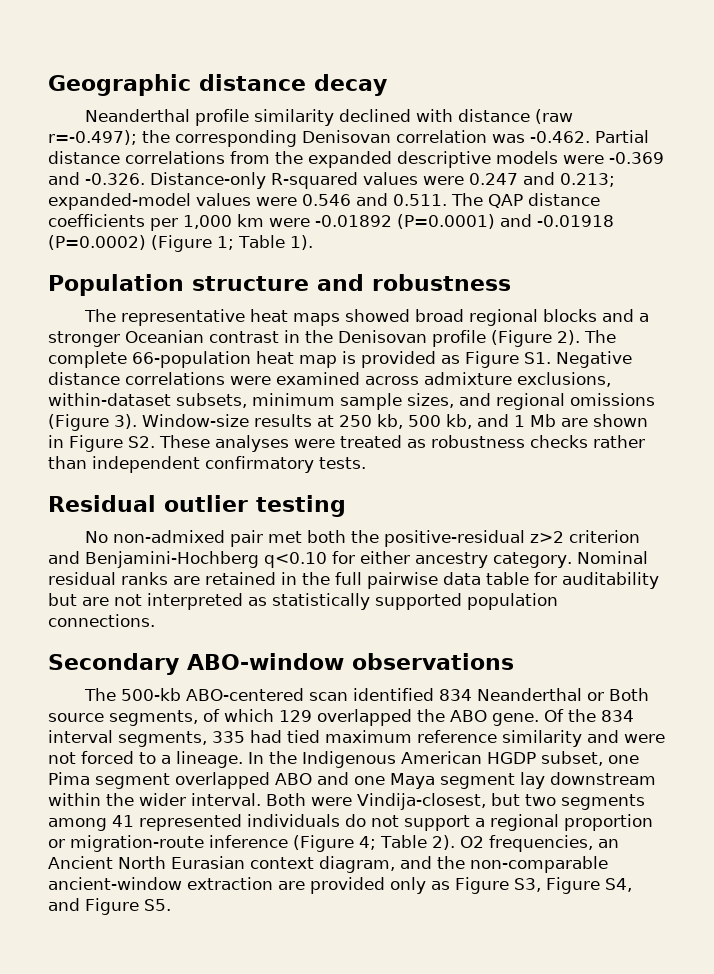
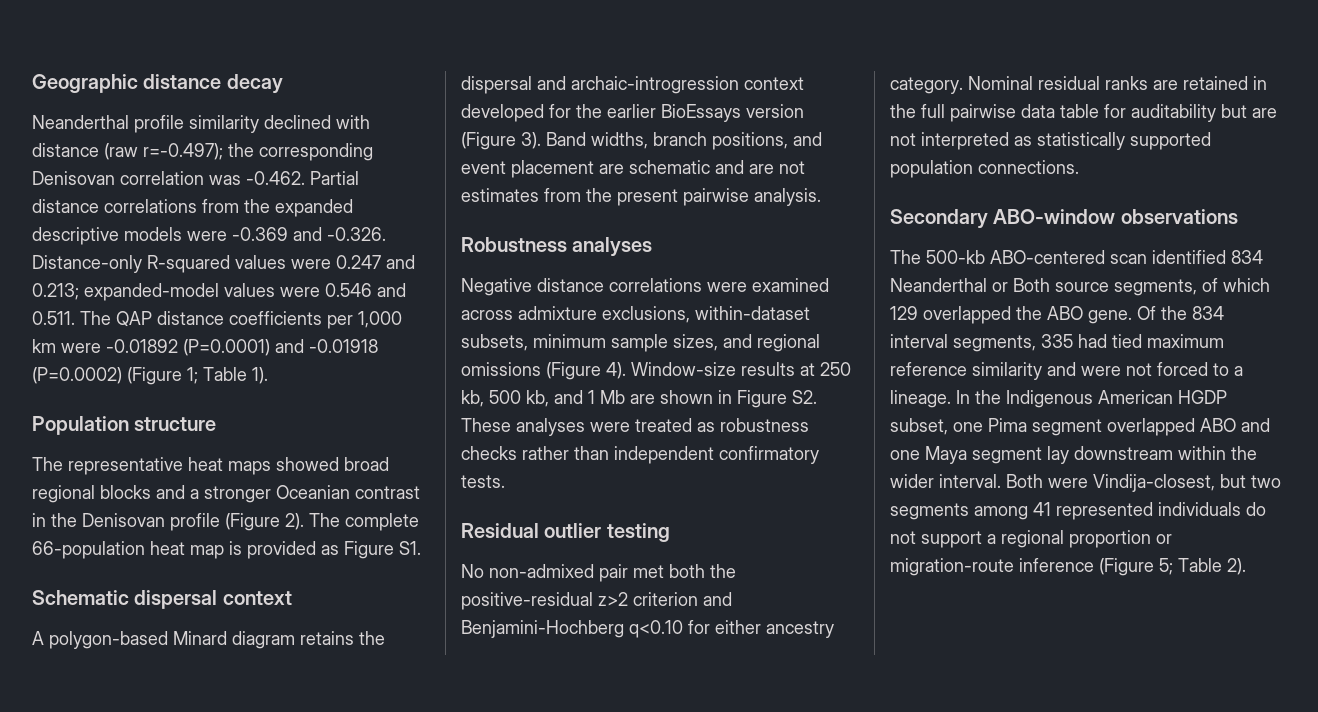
- Population structure and robustness
+ Population structure
- The complete 66-population heat map is provided as Figure S1. Negative distance correlations were examined across admixture exclusions, within-dataset subsets, minimum sample sizes, and regional omissions (Figure 3).
+ The complete 66-population heat map is provided as Figure S1.
+ Schematic dispersal context
+ A polygon-based Minard diagram retains the dispersal and archaic-introgression context developed for the earlier BioEssays version (Figure 3). Band widths, branch positions, and event placement are schematic and are not estimates from the present pairwise analysis.
+ Robustness analyses
+ Negative distance correlations were examined across admixture exclusions, within-dataset subsets, minimum sample sizes, and regional omissions (Figure 4).
- Both were Vindija-closest, but two segments among 41 represented individuals do not support a regional proportion or migration-route inference (Figure 4; Table 2). O2 frequencies, an Ancient North Eurasian context diagram, and the non-comparable ancient-window extraction are provided only as Figure S3, Figure S4, and Figure S5.
+ Both were Vindija-closest, but two segments among 41 represented individuals do not support a regional proportion or migration-route inference (Figure 5; Table 2).

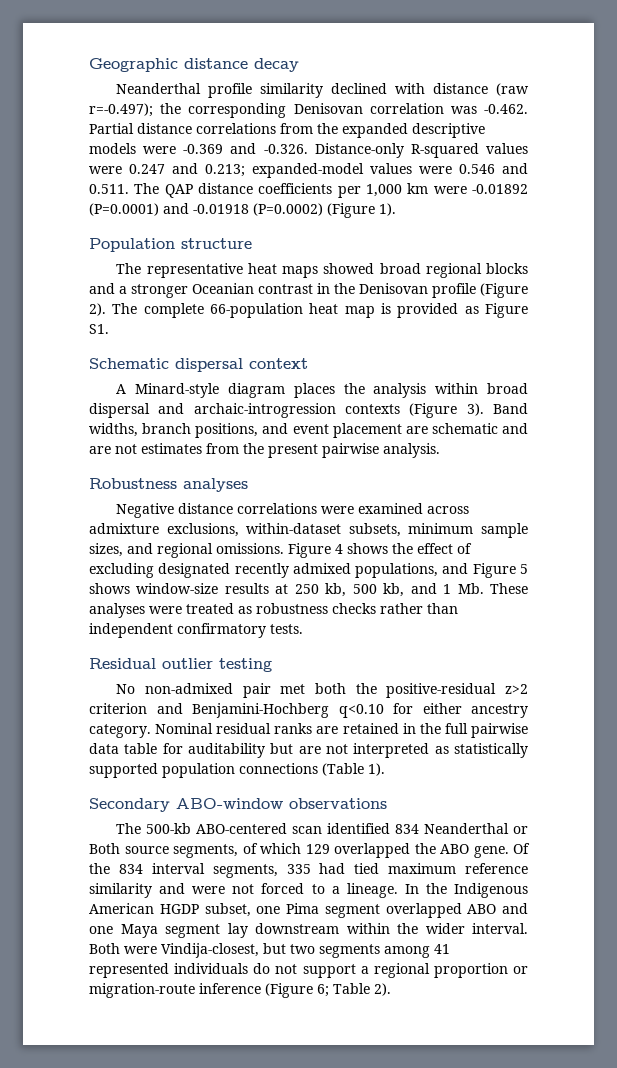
- Neanderthal profile similarity declined with distance (raw r=-0.497); the corresponding Denisovan correlation was -0.462. Partial distance correlations from the expanded descriptive models were -0.369 and -0.326. Distance-only R-squared values were 0.247 and 0.213; expanded-model values were 0.546 and 0.511. The QAP distance coefficients per 1,000 km were -0.01892 (P=0.0001) and -0.01918 (P=0.0002) (Figure 1; Table 1).
+ Neanderthal profile similarity declined with distance (raw r=-0.497); the corresponding Denisovan correlation was -0.462. Partial distance correlations from the expanded descriptive models were -0.369 and -0.326. Distance-only R-squared values were 0.247 and 0.213; expanded-model values were 0.546 and 0.511. The QAP distance coefficients per 1,000 km were -0.01892 (P=0.0001) and -0.01918 (P=0.0002) (Figure 1).
- A polygon-based Minard diagram retains the dispersal and archaic-introgression context developed for the earlier BioEssays version (Figure 3).
+ A Minard-style diagram places the analysis within broad dispersal and archaic-introgression contexts (Figure 3).
- Negative distance correlations were examined across admixture exclusions, within-dataset subsets, minimum sample sizes, and regional omissions (Figure 4). Window-size results at 250 kb, 500 kb, and 1 Mb are shown in Figure S2. These analyses were treated as robustness checks rather than independent confirmatory tests.
+ Negative distance correlations were examined across admixture exclusions, within-dataset subsets, minimum sample sizes, and regional omissions. Figure 4 shows the effect of excluding designated recently admixed populations, and Figure 5 shows window-size results at 250 kb, 500 kb, and 1 Mb. These analyses were treated as robustness checks rather than independent confirmatory tests.
- Nominal residual ranks are retained in the full pairwise data table for auditability but are not interpreted as statistically supported population connections.
+ Nominal residual ranks are retained in the full pairwise data table for auditability but are not interpreted as statistically supported population connections (Table 1).
- Both were Vindija-closest, but two segments among 41 represented individuals do not support a regional proportion or migration-route inference (Figure 5; Table 2).
+ Both were Vindija-closest, but two segments among 41 represented individuals do not support a regional proportion or migration-route inference (Figure 6; Table 2).

